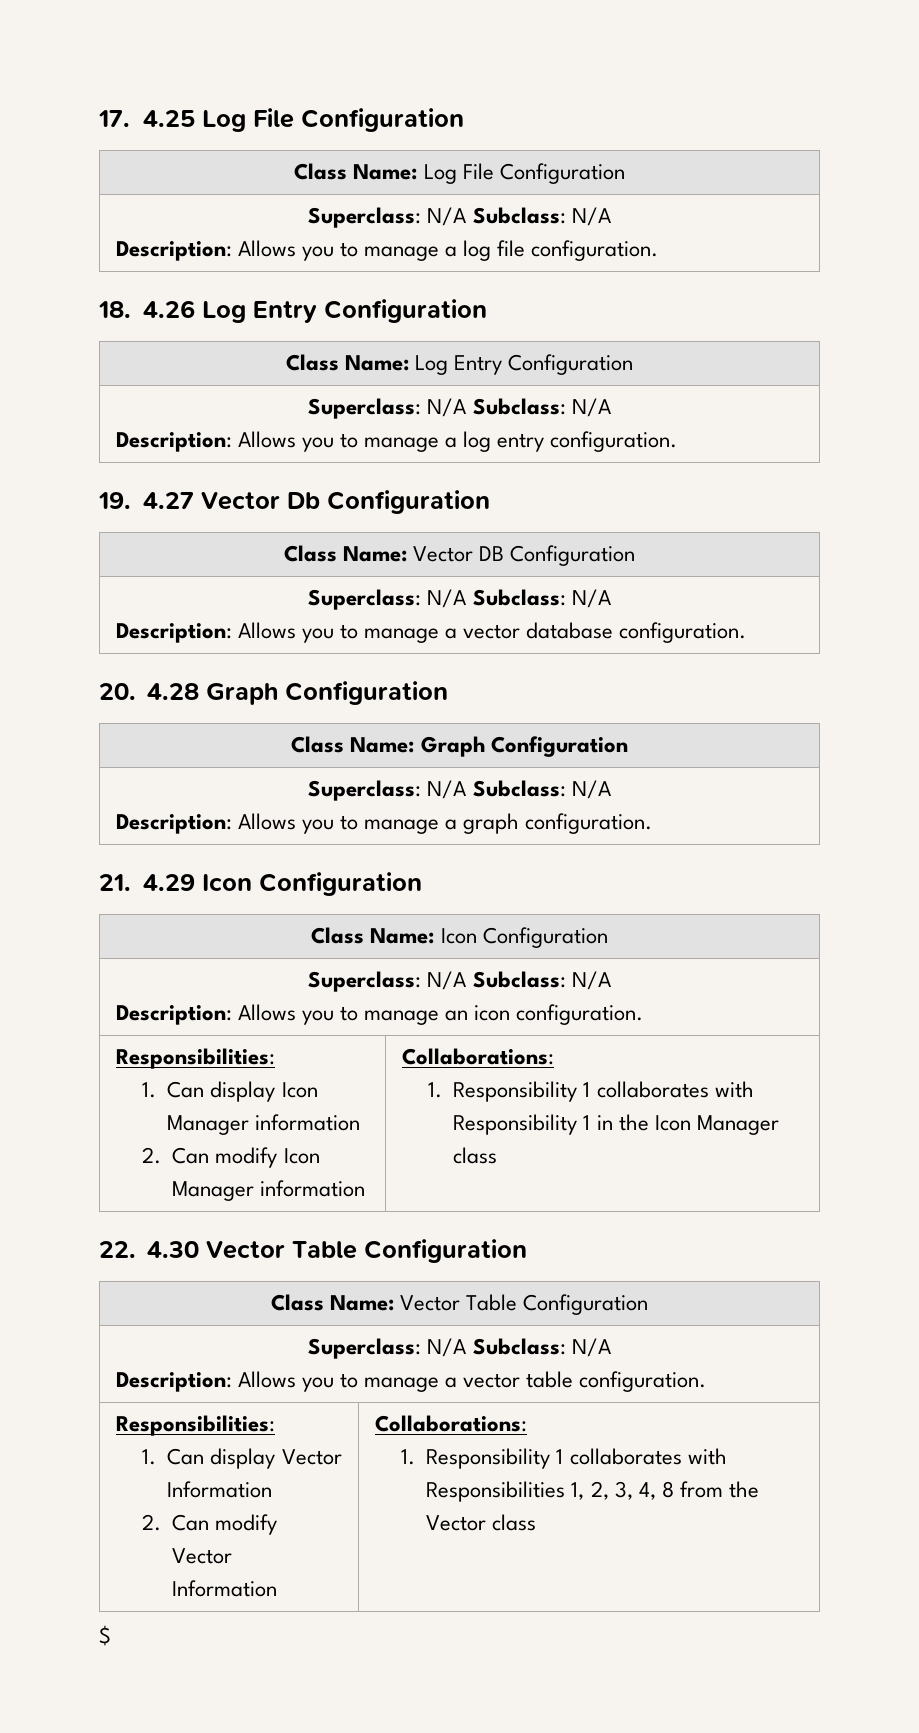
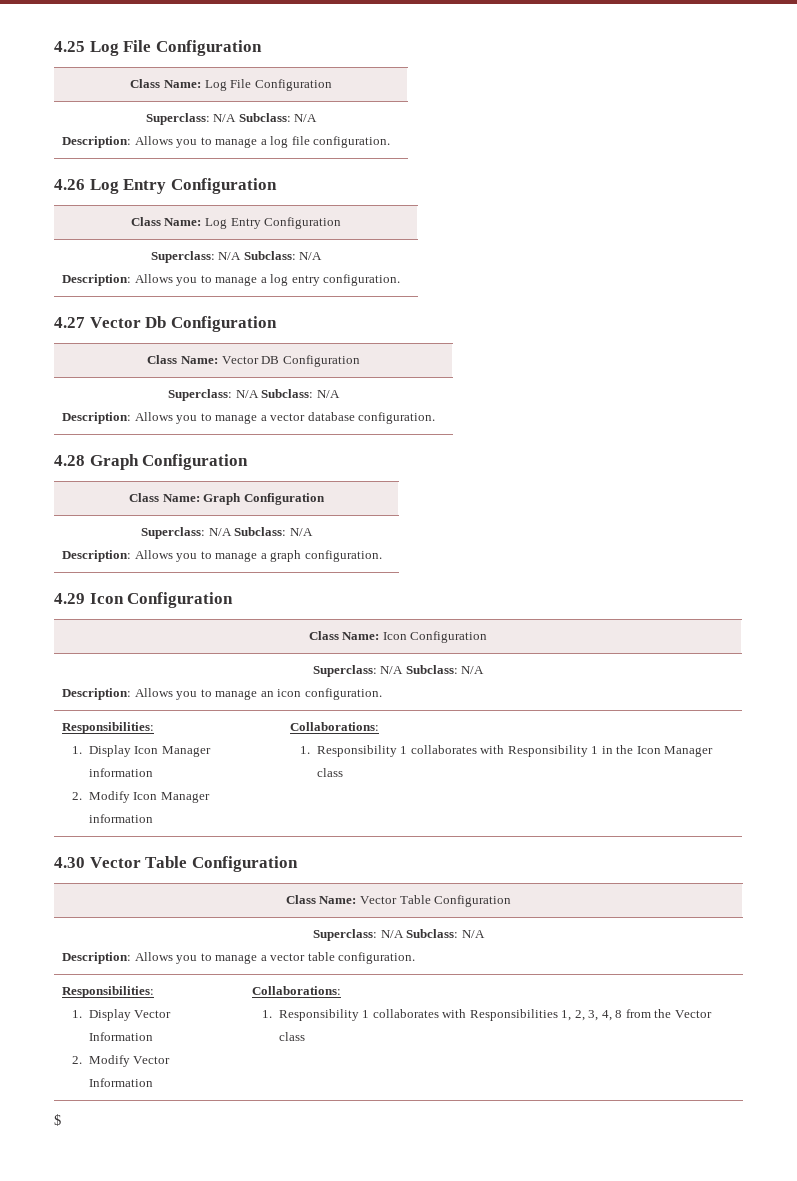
- 17. 4.25 Log File Configuration
+ 4.25 Log File Configuration
- 18. 4.26 Log Entry Configuration
+ 4.26 Log Entry Configuration
- 19. 4.27 Vector Db Configuration
+ 4.27 Vector Db Configuration
- 20. 4.28 Graph Configuration
+ 4.28 Graph Configuration
- 21. 4.29 Icon Configuration
+ 4.29 Icon Configuration
  Class Name: Icon Configuration
  Superclass: N/A Subclass: N/A
  Description: Allows you to manage an icon configuration.
  Responsibilities:
- 1. Can display Icon Manager information
- 2. Can modify Icon Manager information | Collaborations:
+ 1. Display Icon Manager information
+ 2. Modify Icon Manager information | Collaborations:
- 22. 4.30 Vector Table Configuration
+ 4.30 Vector Table Configuration
  Class Name: Vector Table Configuration
  Superclass: N/A Subclass: N/A
  Description: Allows you to manage a vector table configuration.
  Responsibilities:
- 1. Can display Vector Information
- 2. Can modify Vector Information | Collaborations:
+ 1. Display Vector Information
+ 2. Modify Vector Information | Collaborations:

